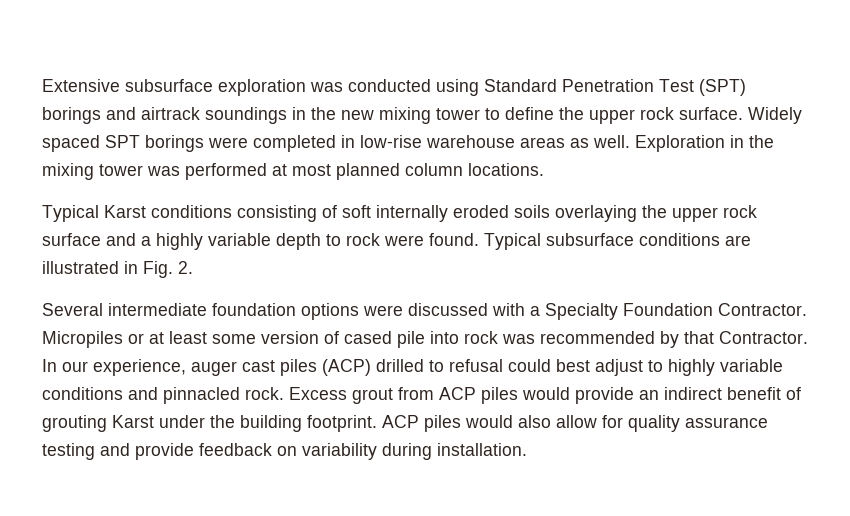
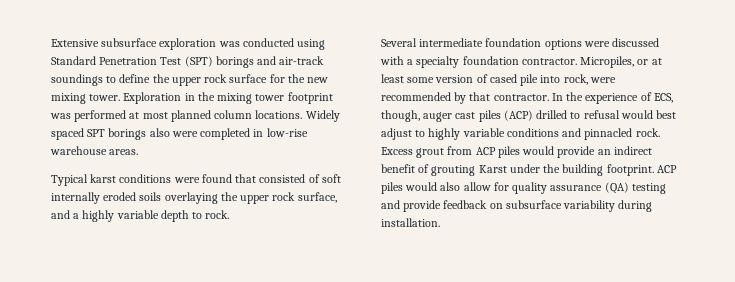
- Extensive subsurface exploration was conducted using Standard Penetration Test (SPT) borings and airtrack soundings in the new mixing tower to define the upper rock surface. Widely spaced SPT borings were completed in low-rise warehouse areas as well.
+ Extensive subsurface exploration was conducted using Standard Penetration Test (SPT) borings and air-track soundings to define the upper rock surface for the new mixing tower.
- Exploration in the mixing tower was performed at most planned column locations.
- Typical Karst conditions consisting of soft internally eroded soils overlaying the upper rock surface and a highly variable depth to rock were found. Typical subsurface conditions are illustrated in Fig. 2.
+ Exploration in the mixing tower footprint was performed at most planned column locations. Widely spaced SPT borings also were completed in low-rise warehouse areas.
+ Typical karst conditions were found that consisted of soft internally eroded soils overlaying the upper rock surface, and a highly variable depth to rock.
- Several intermediate foundation options were discussed with a Specialty Foundation Contractor. Micropiles or at least some version of cased pile into rock was recommended by that Contractor. In our experience, auger cast piles (ACP) drilled to refusal could best adjust to highly variable conditions and pinnacled rock.
+ Several intermediate foundation options were discussed with a specialty foundation contractor. Micropiles, or at least some version of cased pile into rock, were recommended by that contractor. In the experience of ECS, though, auger cast piles (ACP) drilled to refusal would best adjust to highly variable conditions and pinnacled rock.
- ACP piles would also allow for quality assurance testing and provide feedback on variability during installation.
+ ACP piles would also allow for quality assurance (QA) testing and provide feedback on subsurface variability during installation.

